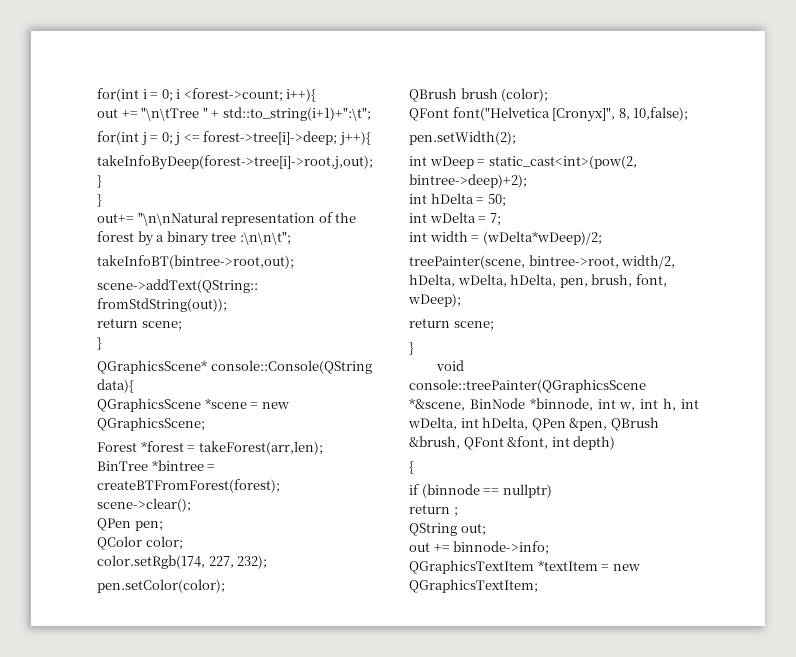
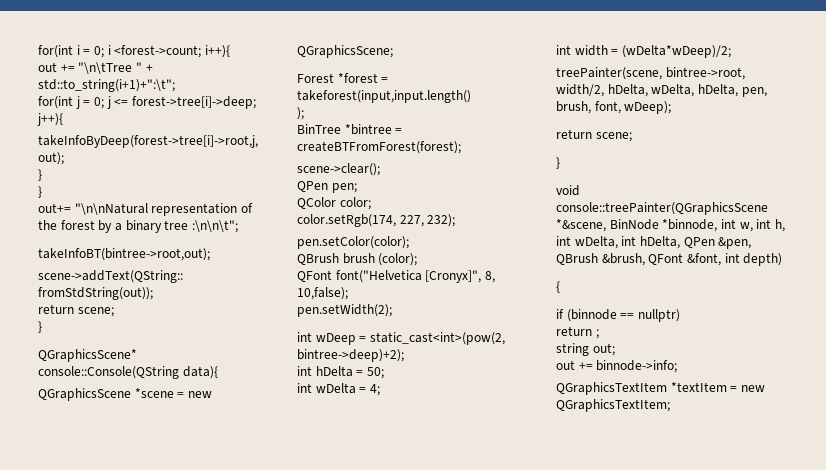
- Forest *forest = takeForest(arr,len);
+ Forest *forest = takeforest(input,input.length()
+ );
- int wDelta = 7;
+ int wDelta = 4;
- QString out;
+ string out;

